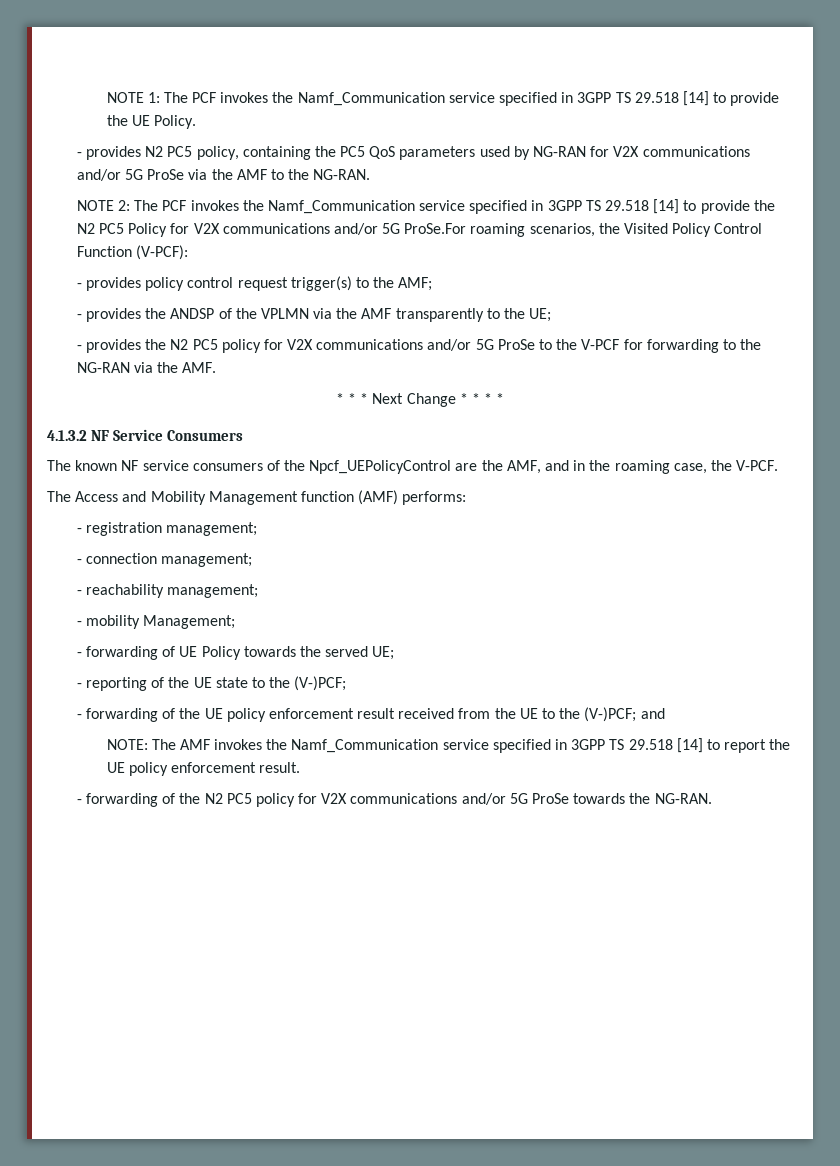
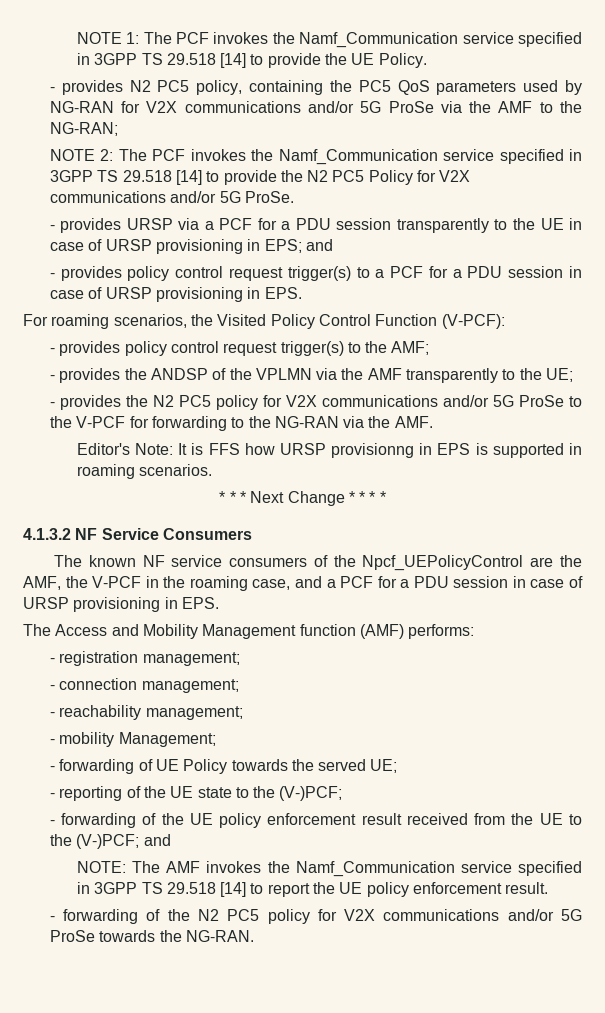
- - provides N2 PC5 policy, containing the PC5 QoS parameters used by NG-RAN for V2X communications and/or 5G ProSe via the AMF to the NG-RAN.
+ - provides N2 PC5 policy, containing the PC5 QoS parameters used by NG-RAN for V2X communications and/or 5G ProSe via the AMF to the NG-RAN;
- NOTE 2: The PCF invokes the Namf_Communication service specified in 3GPP TS 29.518 [14] to provide the N2 PC5 Policy for V2X communications and/or 5G ProSe.For roaming scenarios, the Visited Policy Control Function (V-PCF):
+ NOTE 2: The PCF invokes the Namf_Communication service specified in 3GPP TS 29.518 [14] to provide the N2 PC5 Policy for V2X communications and/or 5G ProSe.
+ - provides URSP via a PCF for a PDU session transparently to the UE in case of URSP provisioning in EPS; and
+ - provides policy control request trigger(s) to a PCF for a PDU session in case of URSP provisioning in EPS.
+ For roaming scenarios, the Visited Policy Control Function (V-PCF):
+ Editor's Note: It is FFS how URSP provisionng in EPS is supported in roaming scenarios.
- The known NF service consumers of the Npcf_UEPolicyControl are the AMF, and in the roaming case, the V-PCF.
+ The known NF service consumers of the Npcf_UEPolicyControl are the AMF, the V-PCF in the roaming case, and a PCF for a PDU session in case of URSP provisioning in EPS.

